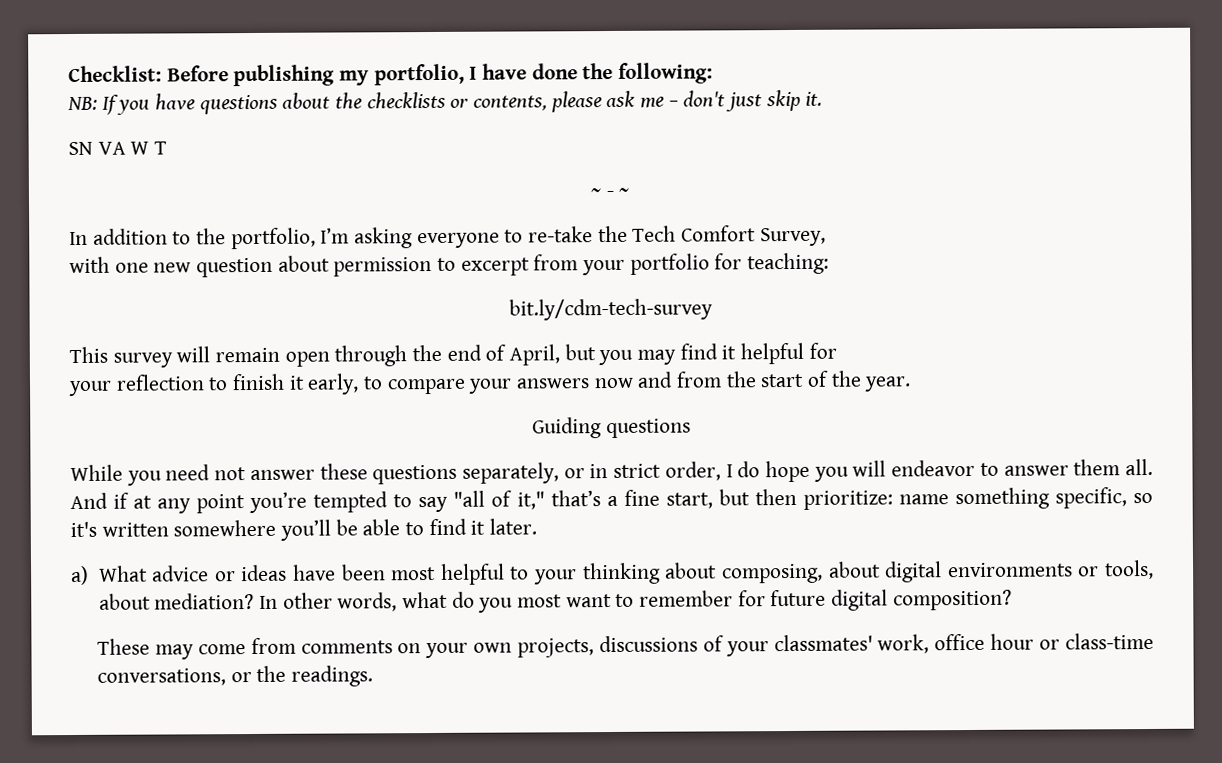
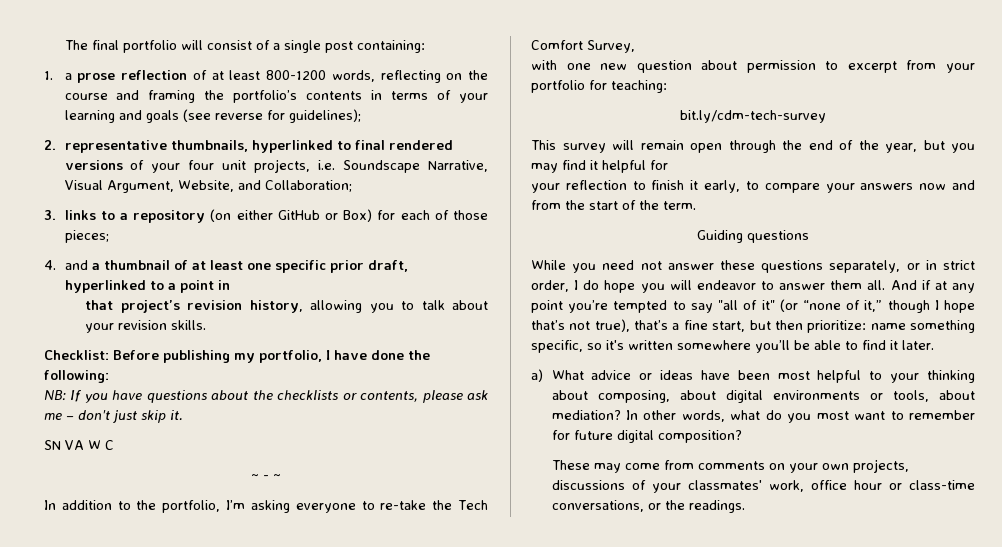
+ The final portfolio will consist of a single post containing:
+ 1. a prose reflection of at least 800-1200 words, reflecting on the course and framing the portfolio’s contents in terms of your learning and goals (see reverse for guidelines);
+ 2. representative thumbnails, hyperlinked to final rendered versions of your four unit projects, i.e. Soundscape Narrative, Visual Argument, Website, and Collaboration;
+ 3. links to a repository (on either GitHub or Box) for each of those pieces;
+ 4. and a thumbnail of at least one specific prior draft, hyperlinked to a point in
+ that project’s revision history, allowing you to talk about your revision skills.
- SN VA W T
+ SN VA W C
- This survey will remain open through the end of April, but you may find it helpful for
+ This survey will remain open through the end of the year, but you may find it helpful for
- your reflection to finish it early, to compare your answers now and from the start of the year.
+ your reflection to finish it early, to compare your answers now and from the start of the term.
- And if at any point you’re tempted to say "all of it," that’s a fine start, but then prioritize: name something specific, so it's written somewhere you’ll be able to find it later.
+ And if at any point you’re tempted to say "all of it" (or “none of it,” though I hope that’s not true), that’s a fine start, but then prioritize: name something specific, so it's written somewhere you’ll be able to find it later.

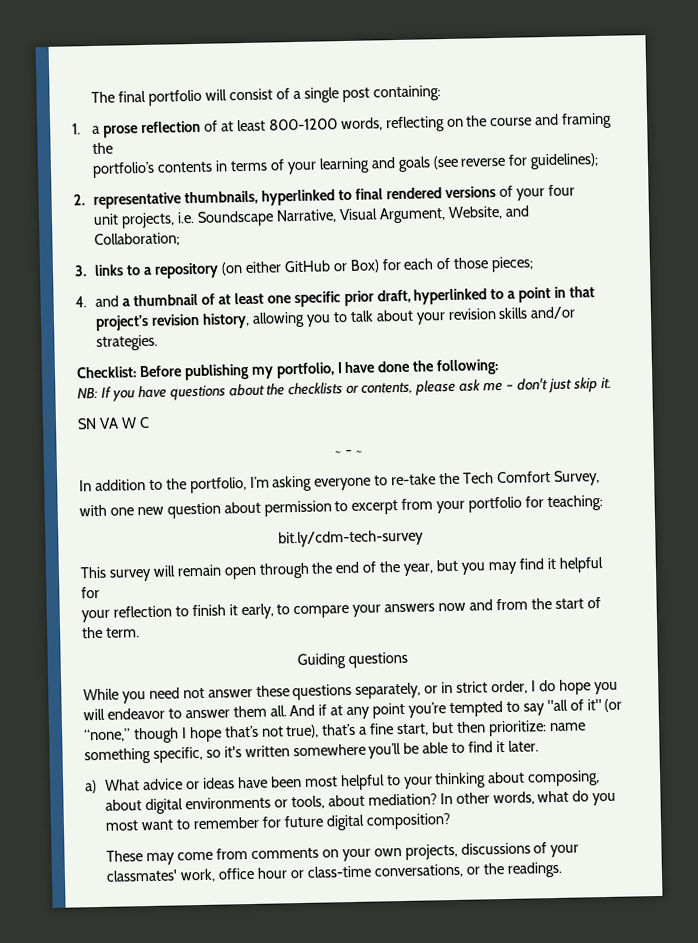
- 1. a prose reflection of at least 800-1200 words, reflecting on the course and framing the portfolio’s contents in terms of your learning and goals (see reverse for guidelines);
+ 1. a prose reflection of at least 800-1200 words, reflecting on the course and framing the
+ portfolio’s contents in terms of your learning and goals (see reverse for guidelines);
- 2. representative thumbnails, hyperlinked to final rendered versions of your four unit projects, i.e. Soundscape Narrative, Visual Argument, Website, and Collaboration;
+ 2. representative thumbnails, hyperlinked to final rendered versions of your four
+ unit projects, i.e. Soundscape Narrative, Visual Argument, Website, and Collaboration;
- 4. and a thumbnail of at least one specific prior draft, hyperlinked to a point in
- that project’s revision history, allowing you to talk about your revision skills.
+ 4. and a thumbnail of at least one specific prior draft, hyperlinked to a point in that project’s revision history, allowing you to talk about your revision skills and/or strategies.
- And if at any point you’re tempted to say "all of it" (or “none of it,” though I hope that’s not true), that’s a fine start, but then prioritize: name something specific, so it's written somewhere you’ll be able to find it later.
+ And if at any point you’re tempted to say "all of it" (or “none,” though I hope that’s not true), that’s a fine start, but then prioritize: name something specific, so it's written somewhere you’ll be able to find it later.

